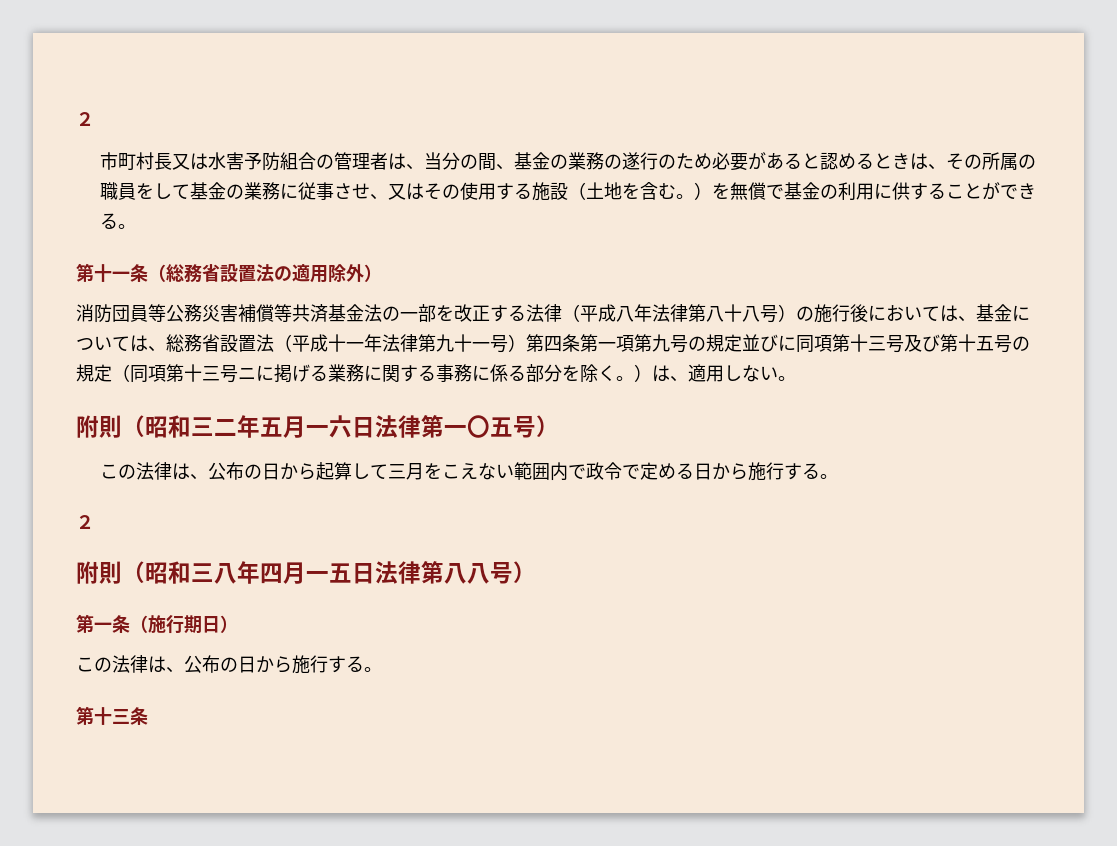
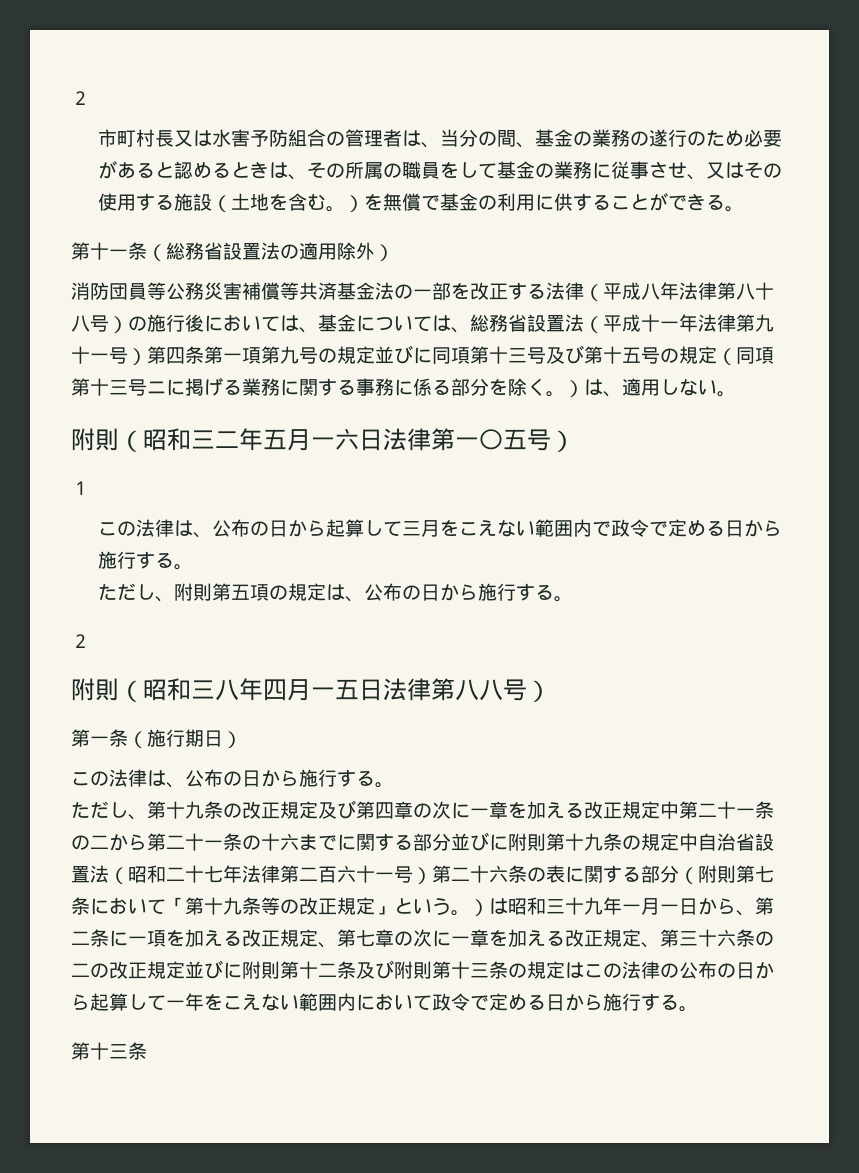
+ １
+ ただし、附則第五項の規定は、公布の日から施行する。
+ ただし、第十九条の改正規定及び第四章の次に一章を加える改正規定中第二十一条の二から第二十一条の十六までに関する部分並びに附則第十九条の規定中自治省設置法（昭和二十七年法律第二百六十一号）第二十六条の表に関する部分（附則第七条において「第十九条等の改正規定」という。）は昭和三十九年一月一日から、第二条に一項を加える改正規定、第七章の次に一章を加える改正規定、第三十六条の二の改正規定並びに附則第十二条及び附則第十三条の規定はこの法律の公布の日から起算して一年をこえない範囲内において政令で定める日から施行する。

